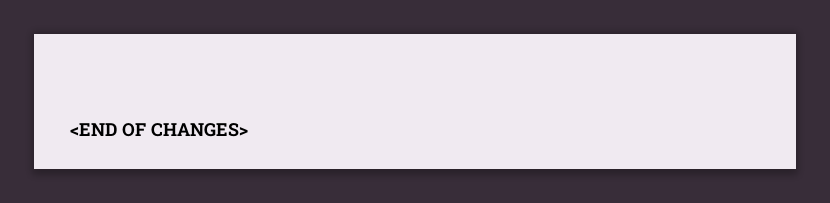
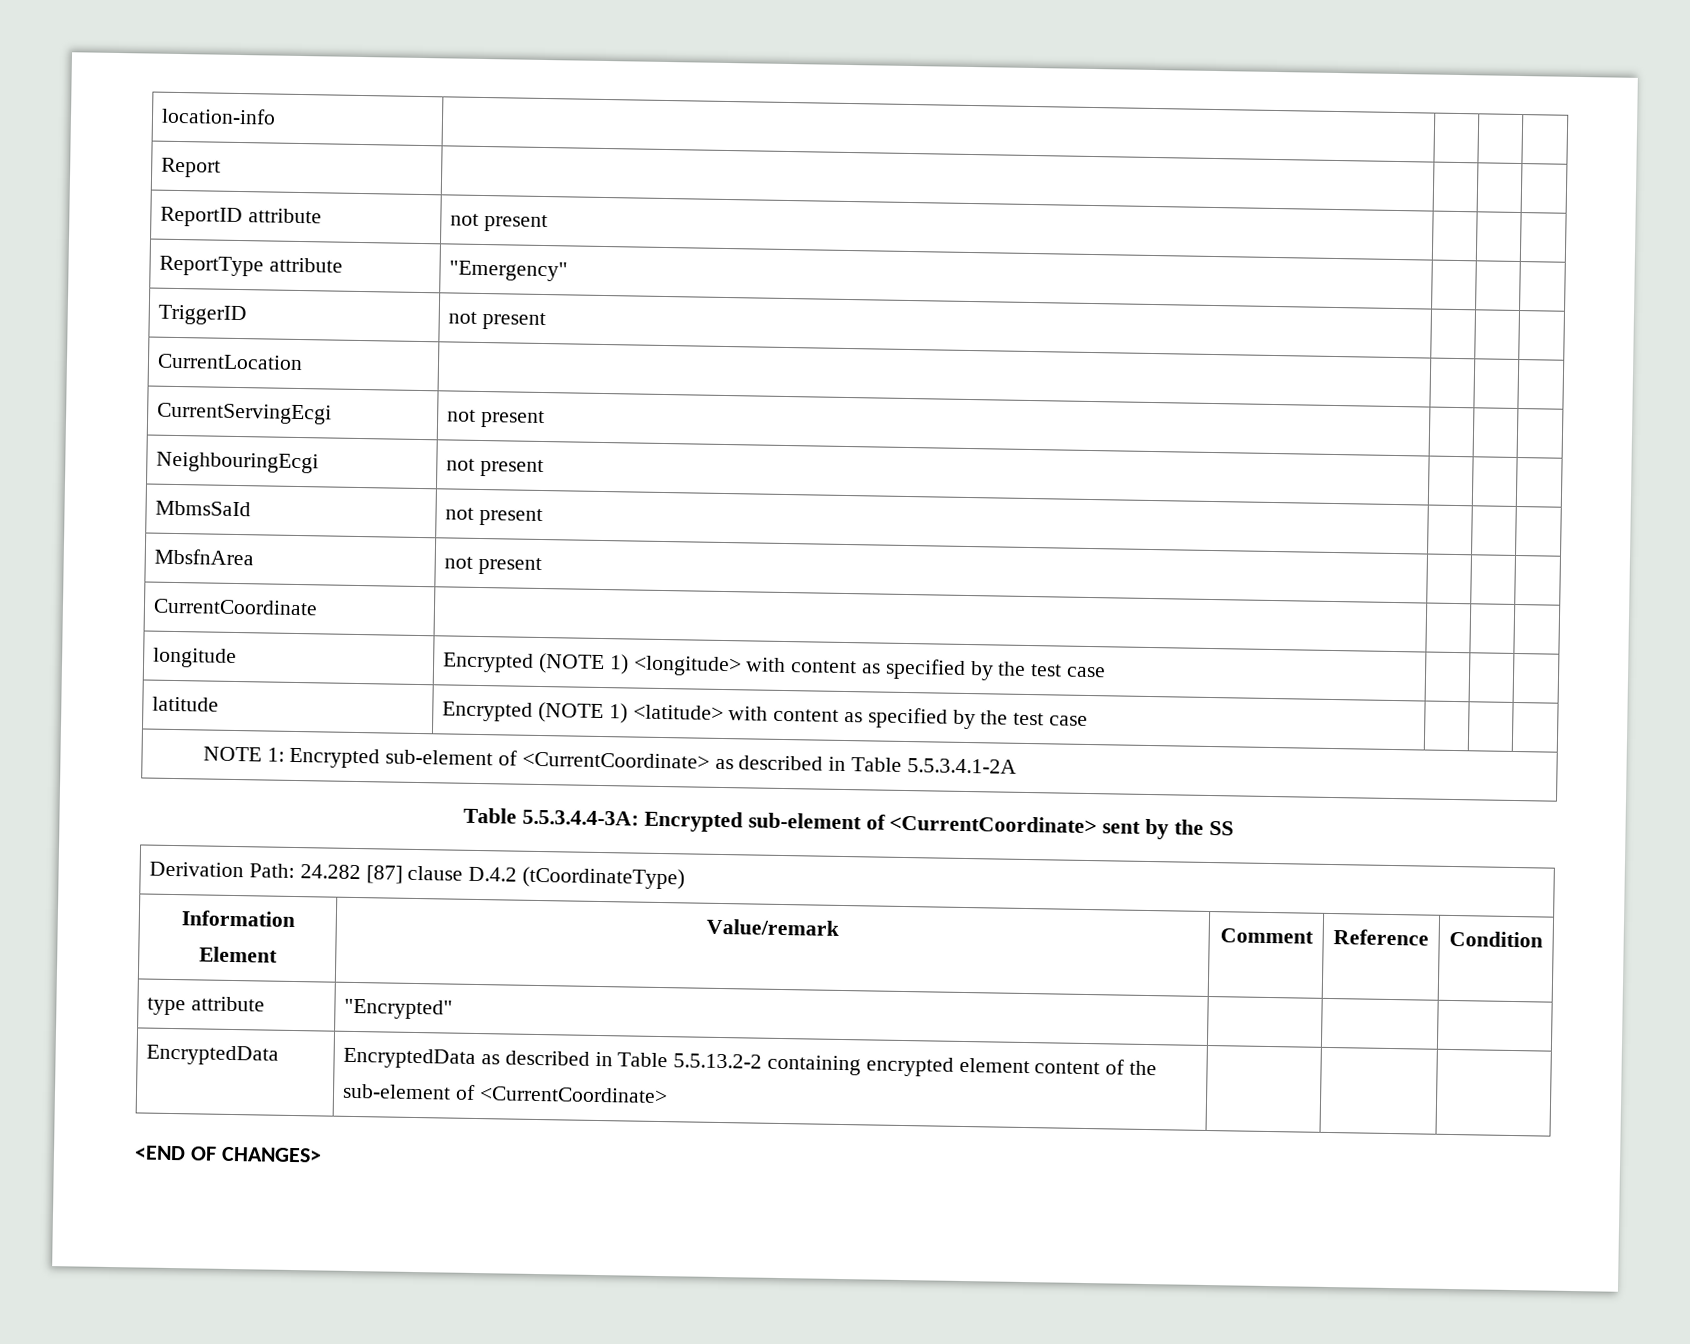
+ location-info | | | |
+ Report | | | |
+ ReportID attribute | not present | | |
+ ReportType attribute | "Emergency" | | |
+ TriggerID | not present | | |
+ CurrentLocation | | | |
+ CurrentServingEcgi | not present | | |
+ NeighbouringEcgi | not present | | |
+ MbmsSaId | not present | | |
+ MbsfnArea | not present | | |
+ CurrentCoordinate | | | |
+ longitude | Encrypted (NOTE 1) <longitude> with content as specified by the test case | | |
+ latitude | Encrypted (NOTE 1) <latitude> with content as specified by the test case | | |
+ NOTE 1: Encrypted sub-element of <CurrentCoordinate> as described in Table 5.5.3.4.1-2A
+ Table 5.5.3.4.4-3A: Encrypted sub-element of <CurrentCoordinate> sent by the SS
+ Derivation Path: 24.282 [87] clause D.4.2 (tCoordinateType)
+ Information Element | Value/remark | Comment | Reference | Condition
+ type attribute | "Encrypted" | | |
+ EncryptedData | EncryptedData as described in Table 5.5.13.2-2 containing encrypted element content of the sub-element of <CurrentCoordinate> | | |

